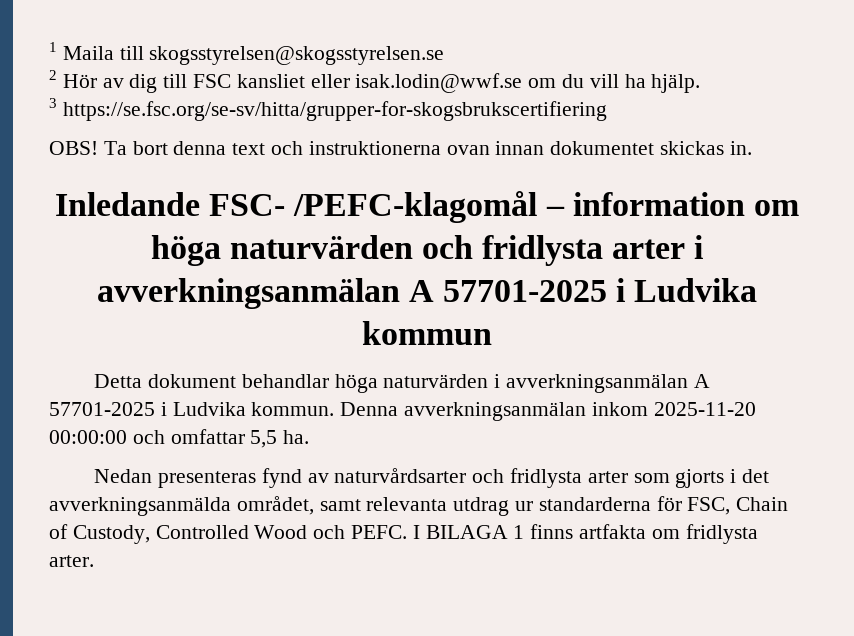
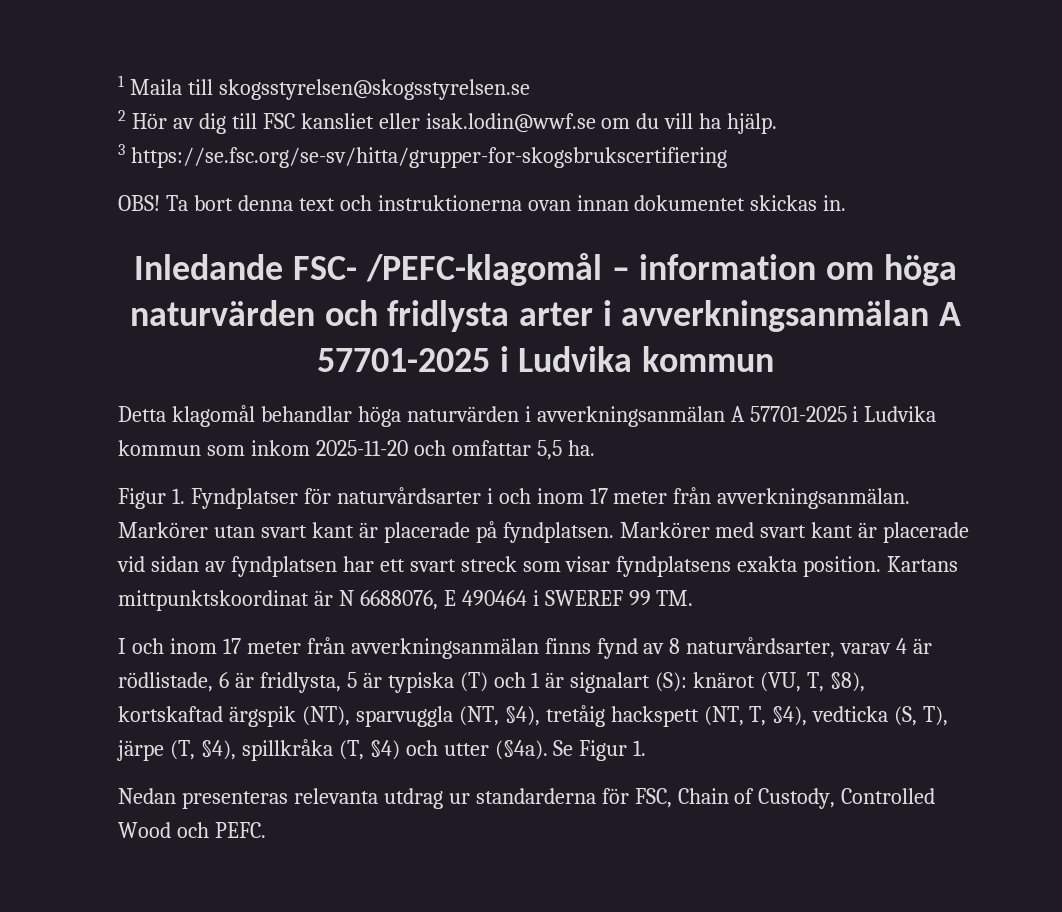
- Detta dokument behandlar höga naturvärden i avverkningsanmälan A 57701-2025 i Ludvika kommun. Denna avverkningsanmälan inkom 2025-11-20 00:00:00 och omfattar 5,5 ha.
+ Detta klagomål behandlar höga naturvärden i avverkningsanmälan A 57701-2025 i Ludvika kommun som inkom 2025-11-20 och omfattar 5,5 ha.
- Nedan presenteras fynd av naturvårdsarter och fridlysta arter som gjorts i det avverkningsanmälda området, samt relevanta utdrag ur standarderna för FSC, Chain of Custody, Controlled Wood och PEFC. I BILAGA 1 finns artfakta om fridlysta arter.
+ Figur 1. Fyndplatser för naturvårdsarter i och inom 17 meter från avverkningsanmälan. Markörer utan svart kant är placerade på fyndplatsen. Markörer med svart kant är placerade vid sidan av fyndplatsen har ett svart streck som visar fyndplatsens exakta position. Kartans mittpunktskoordinat är N 6688076, E 490464 i SWEREF 99 TM.
+ I och inom 17 meter från avverkningsanmälan finns fynd av 8 naturvårdsarter, varav 4 är rödlistade, 6 är fridlysta, 5 är typiska (T) och 1 är signalart (S): knärot (VU, T, §8), kortskaftad ärgspik (NT), sparvuggla (NT, §4), tretåig hackspett (NT, T, §4), vedticka (S, T), järpe (T, §4), spillkråka (T, §4) och utter (§4a). Se Figur 1.
+ Nedan presenteras relevanta utdrag ur standarderna för FSC, Chain of Custody, Controlled Wood och PEFC.

